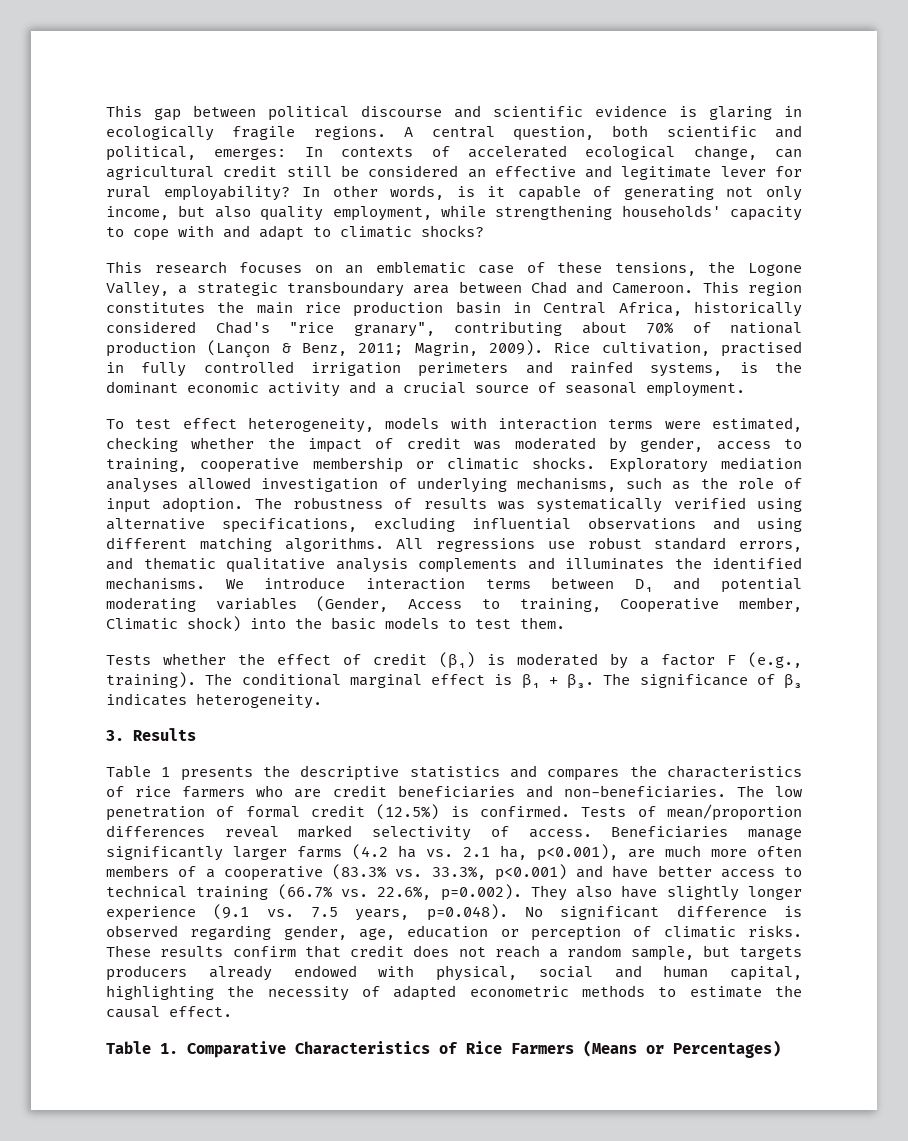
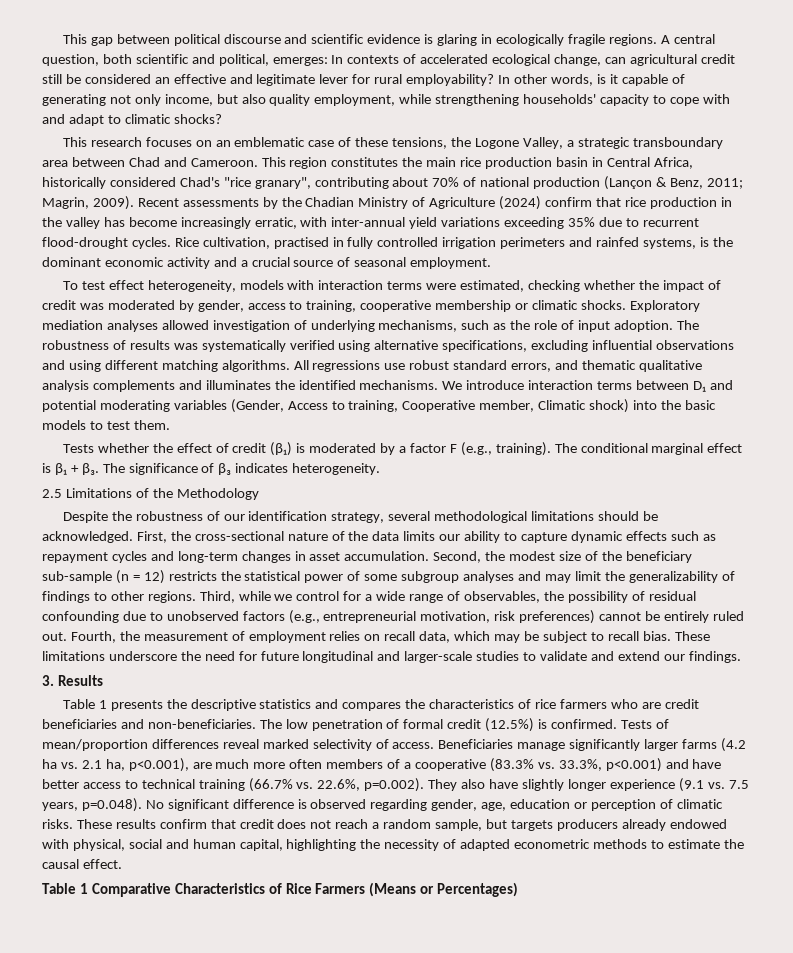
+ Recent assessments by the Chadian Ministry of Agriculture (2024) confirm that rice production in the valley has become increasingly erratic, with inter-annual yield variations exceeding 35% due to recurrent flood-drought cycles.
+ 2.5 Limitations of the Methodology
+ Despite the robustness of our identification strategy, several methodological limitations should be acknowledged. First, the cross-sectional nature of the data limits our ability to capture dynamic effects such as repayment cycles and long-term changes in asset accumulation. Second, the modest size of the beneficiary sub-sample (n = 12) restricts the statistical power of some subgroup analyses and may limit the generalizability of findings to other regions. Third, while we control for a wide range of observables, the possibility of residual confounding due to unobserved factors (e.g., entrepreneurial motivation, risk preferences) cannot be entirely ruled out. Fourth, the measurement of employment relies on recall data, which may be subject to recall bias. These limitations underscore the need for future longitudinal and larger-scale studies to validate and extend our findings.
- Table 1. Comparative Characteristics of Rice Farmers (Means or Percentages)
+ Table 1 Comparative Characteristics of Rice Farmers (Means or Percentages)

